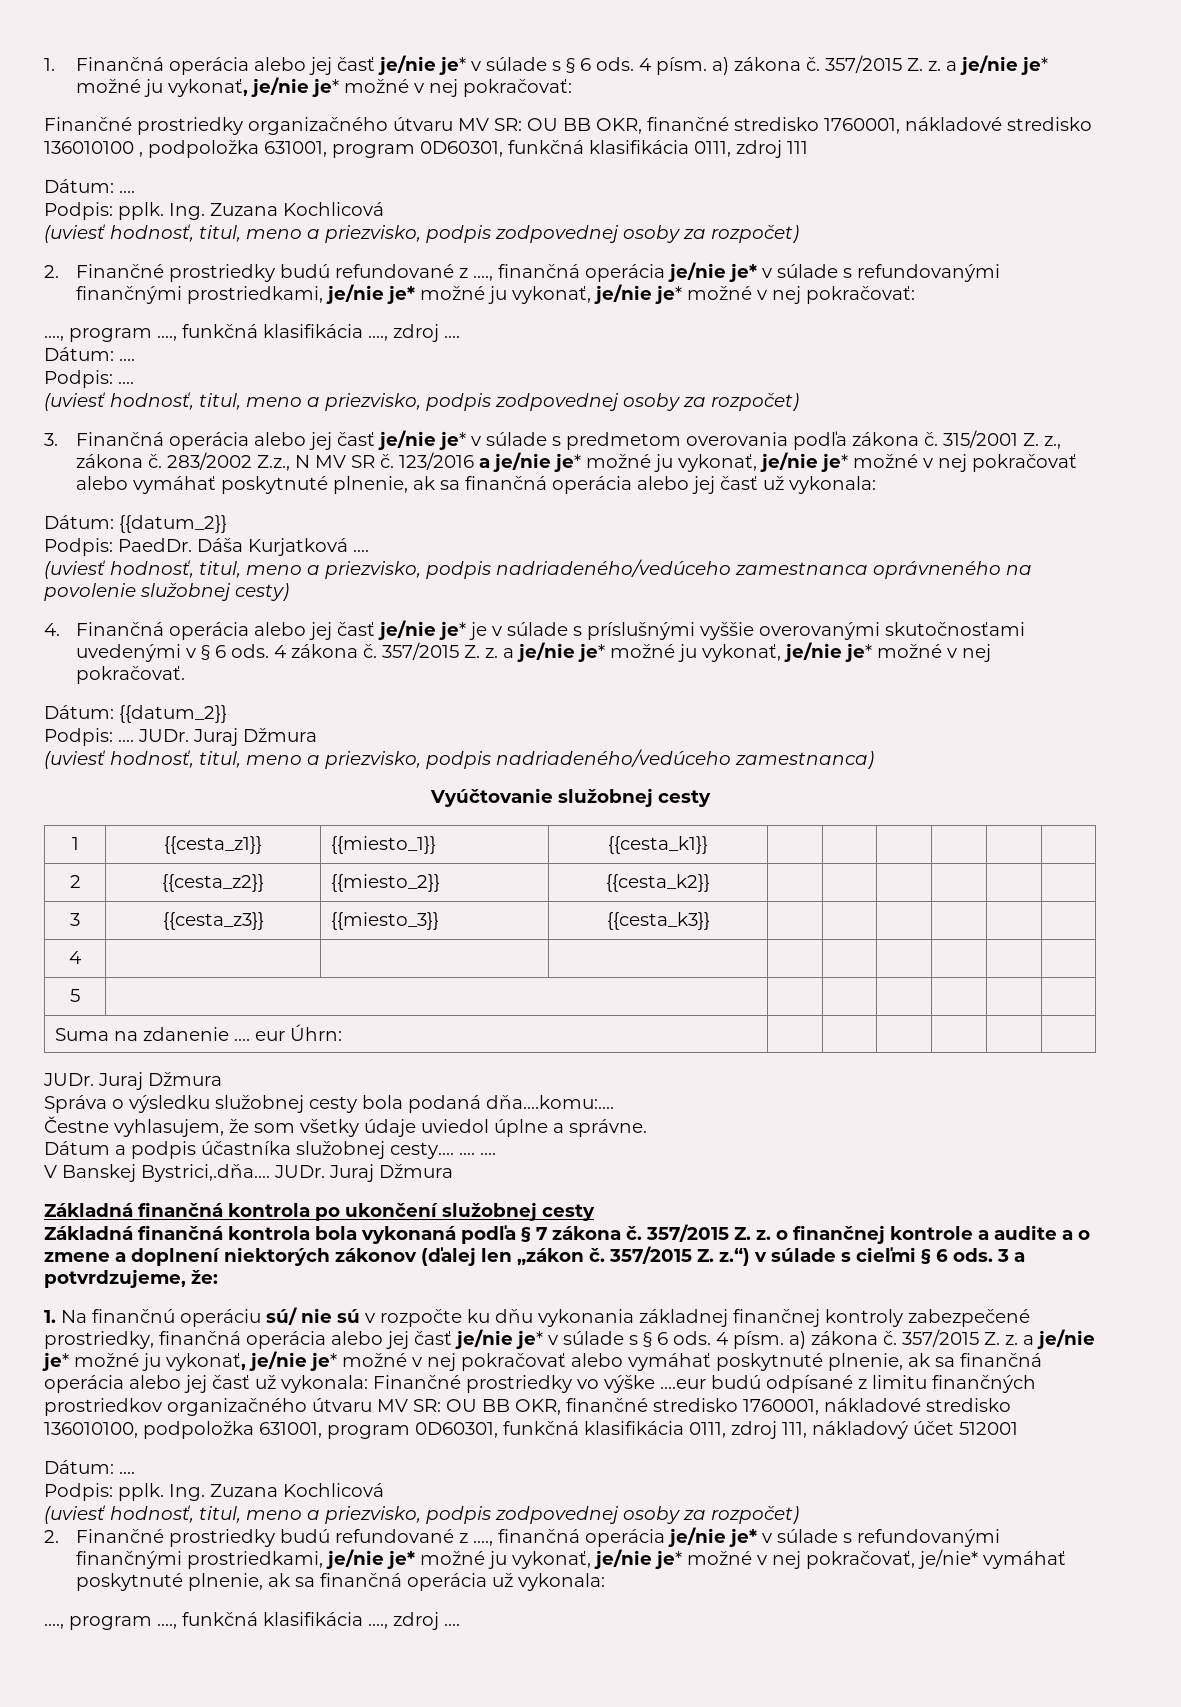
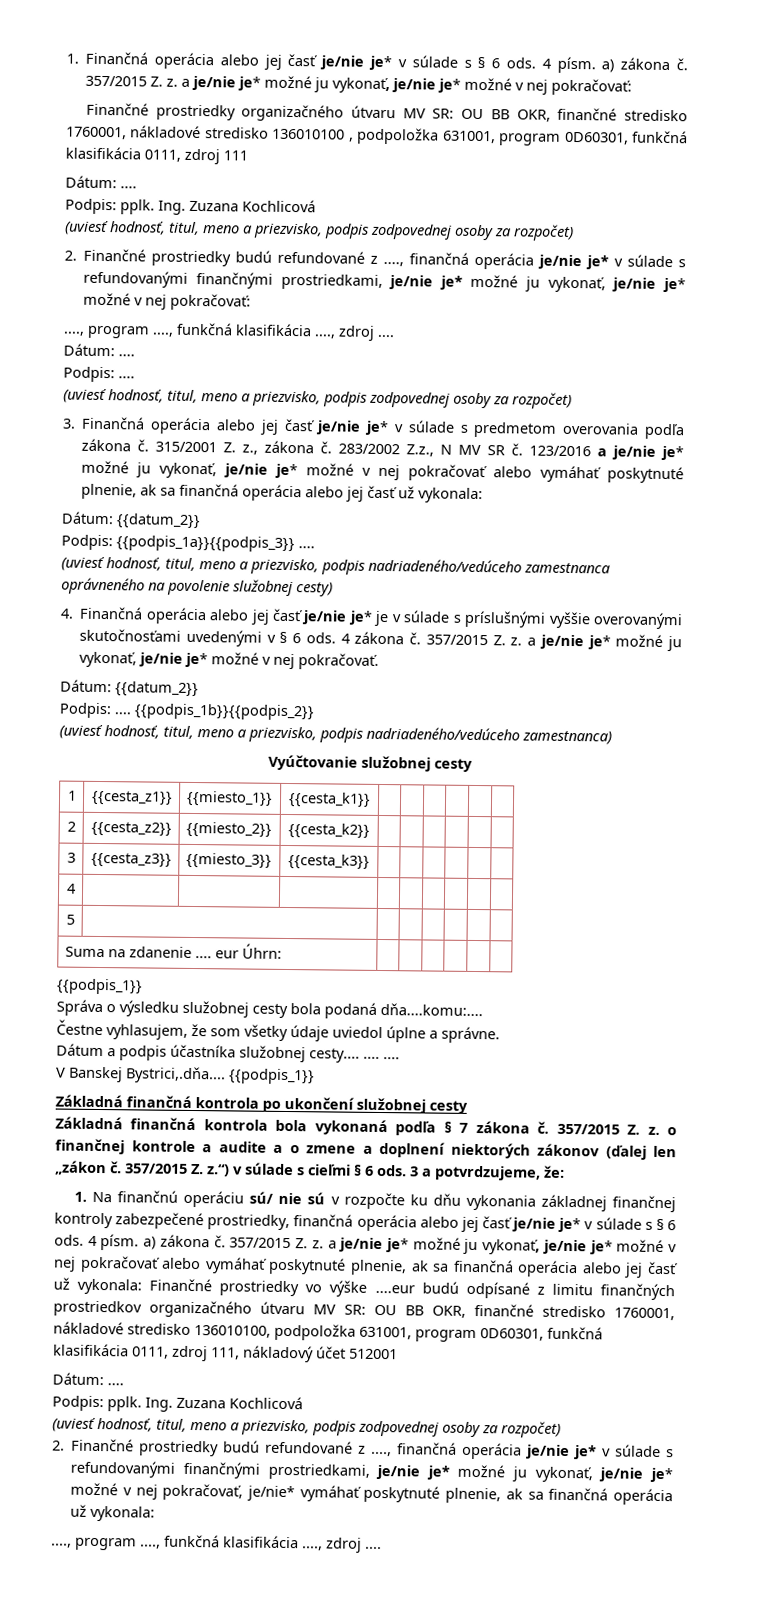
- Podpis: PaedDr. Dáša Kurjatková ....
+ Podpis: {{podpis_1a}}{{podpis_3}} ....
- Podpis: .... JUDr. Juraj Džmura
+ Podpis: .... {{podpis_1b}}{{podpis_2}}
  Suma na zdanenie .... eur Úhrn: | | | | | |
- JUDr. Juraj Džmura
+ {{podpis_1}}
- V Banskej Bystrici,.dňa.... JUDr. Juraj Džmura
+ V Banskej Bystrici,.dňa.... {{podpis_1}}

